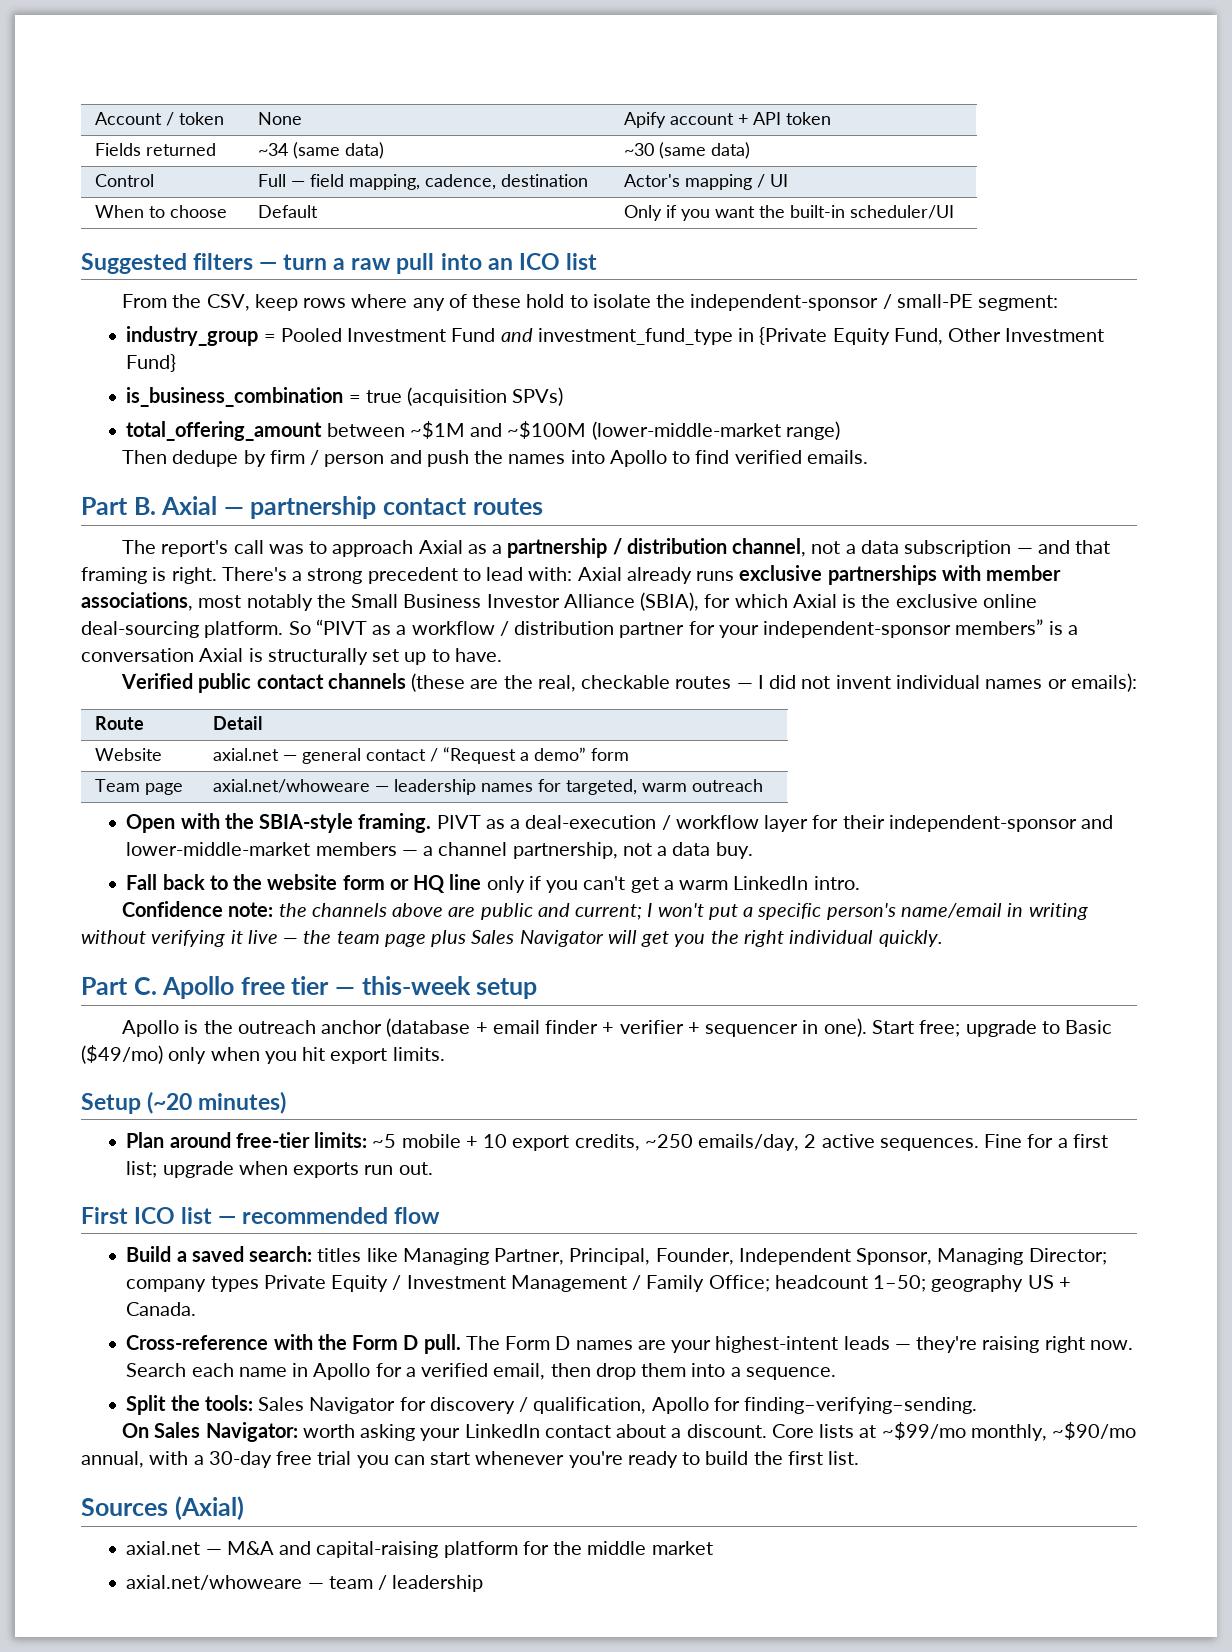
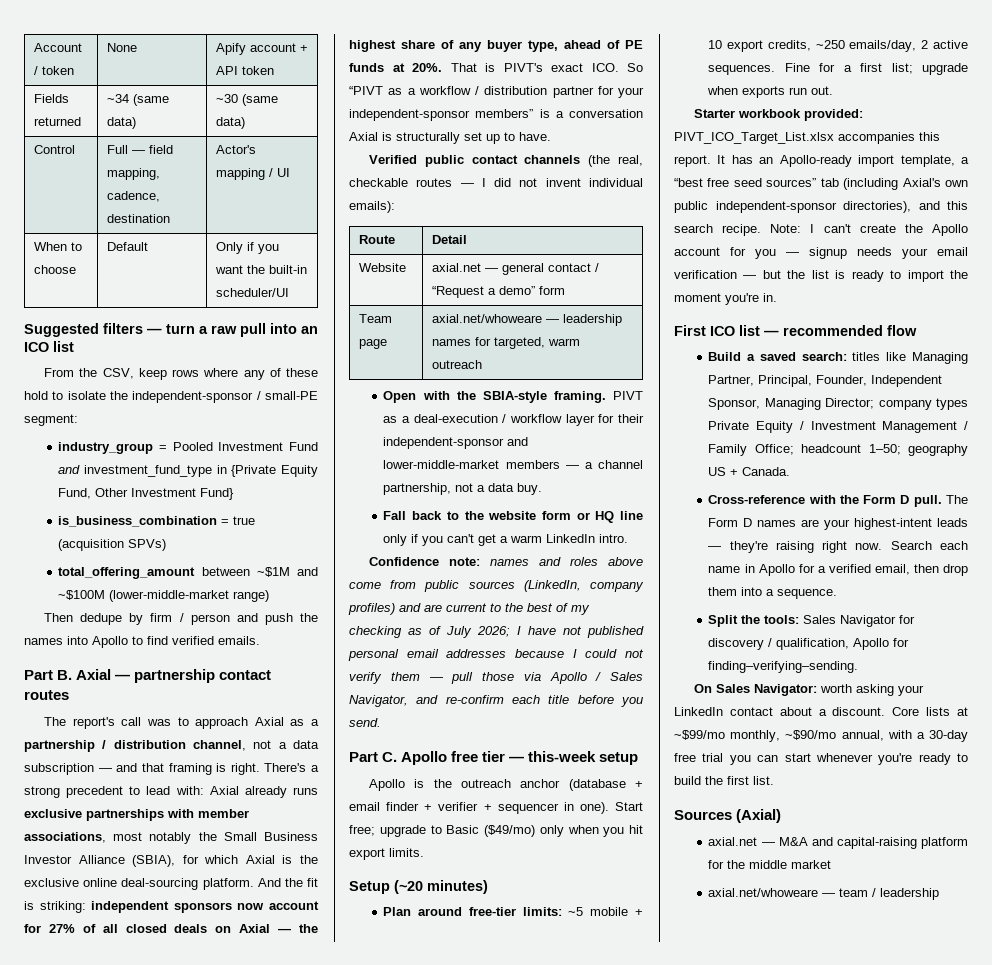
- So “PIVT as a workflow / distribution partner for your independent-sponsor members” is a conversation Axial is structurally set up to have.
+ And the fit is striking: independent sponsors now account for 27% of all closed deals on Axial — the highest share of any buyer type, ahead of PE funds at 20%. That is PIVT's exact ICO. So “PIVT as a workflow / distribution partner for your independent-sponsor members” is a conversation Axial is structurally set up to have.
- Verified public contact channels (these are the real, checkable routes — I did not invent individual names or emails):
+ Verified public contact channels (the real, checkable routes — I did not invent individual emails):
- Confidence note: the channels above are public and current; I won't put a specific person's name/email in writing without verifying it live — the team page plus Sales Navigator will get you the right individual quickly.
+ Confidence note: names and roles above come from public sources (LinkedIn, company profiles) and are current to the best of my checking as of July 2026; I have not published personal email addresses because I could not verify them — pull those via Apollo / Sales Navigator, and re-confirm each title before you send.
+ Starter workbook provided: PIVT_ICO_Target_List.xlsx accompanies this report. It has an Apollo-ready import template, a “best free seed sources” tab (including Axial's own public independent-sponsor directories), and this search recipe. Note: I can't create the Apollo account for you — signup needs your email verification — but the list is ready to import the moment you're in.

